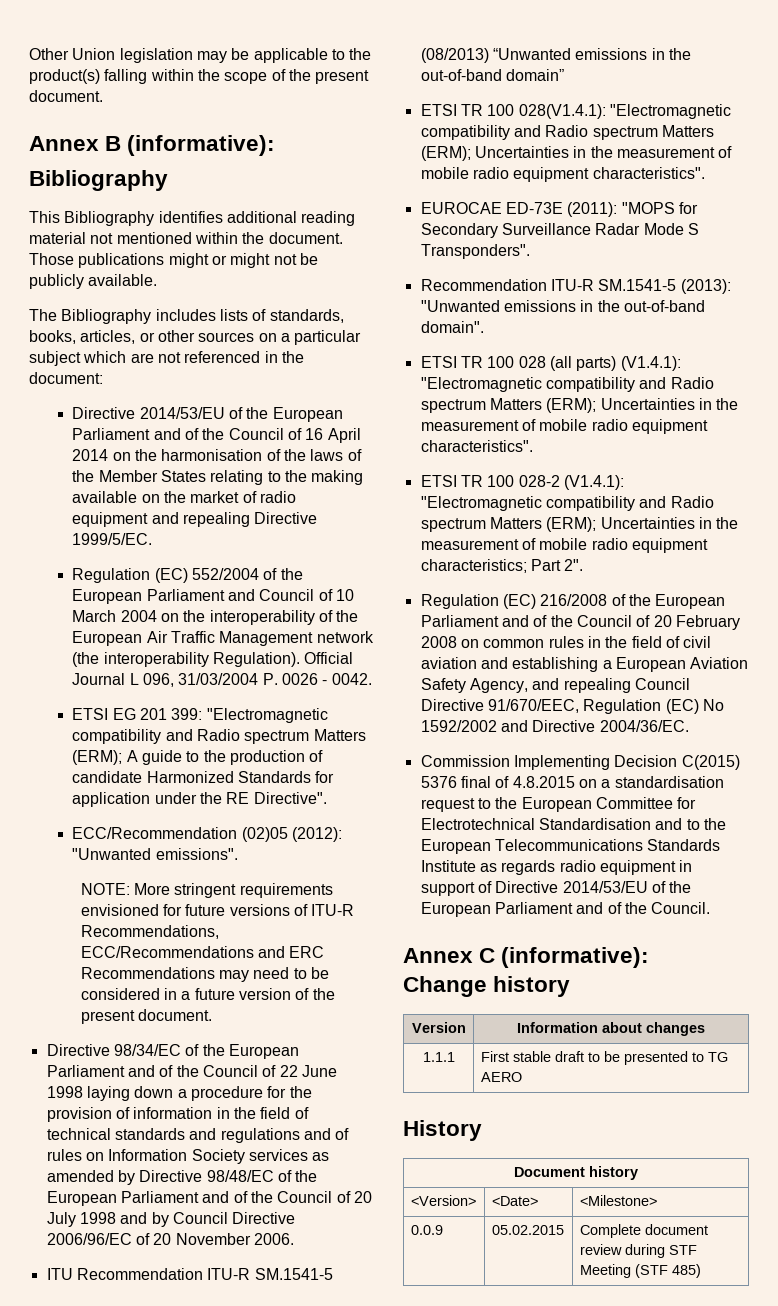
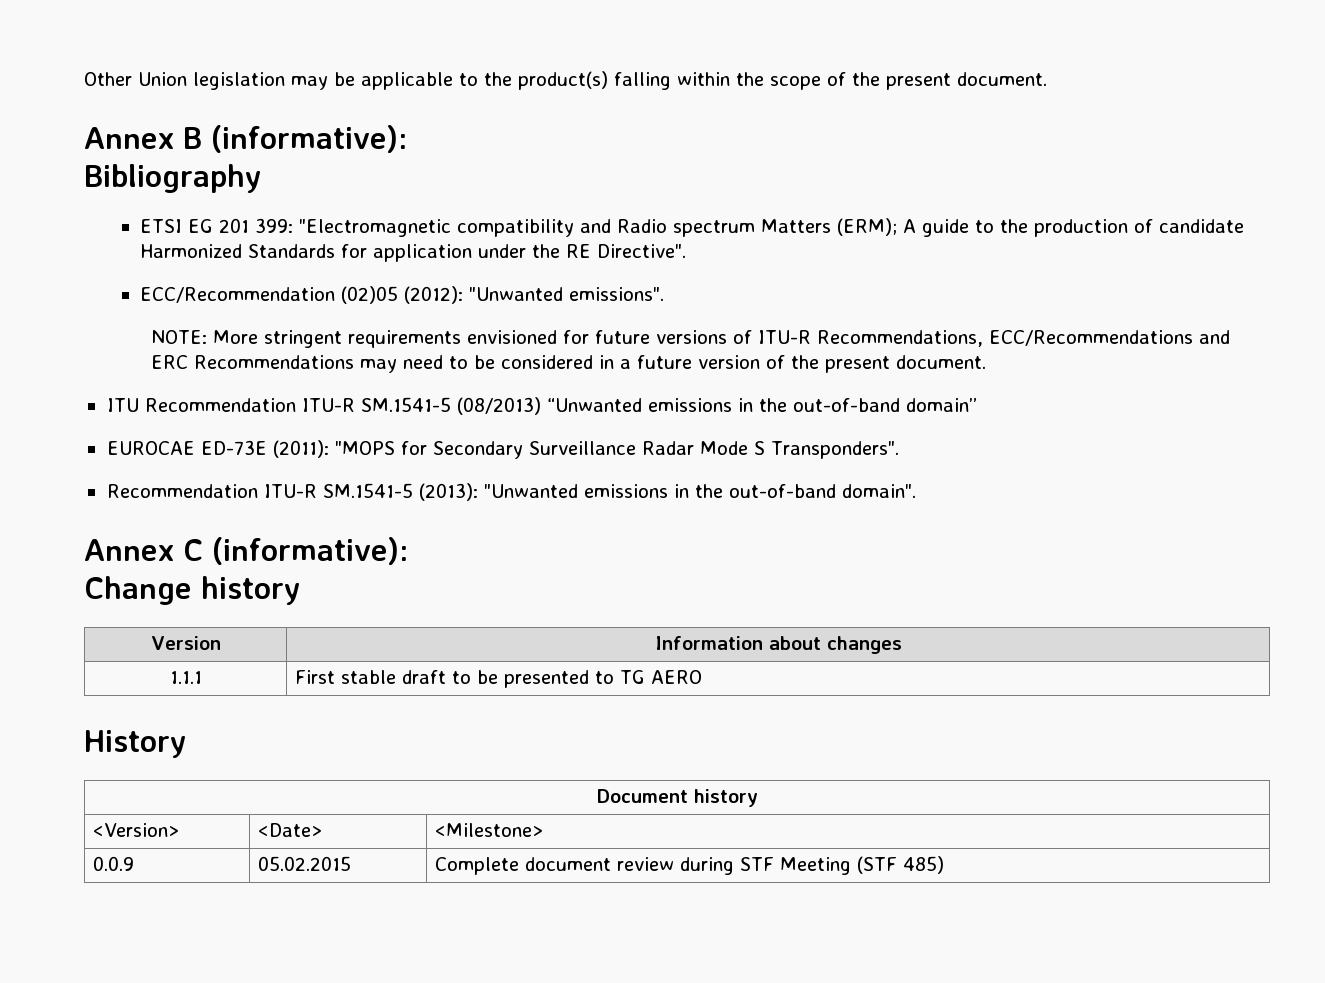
- This Bibliography identifies additional reading material not mentioned within the document. Those publications might or might not be publicly available.
- The Bibliography includes lists of standards, books, articles, or other sources on a particular subject which are not referenced in the document:
- Directive 2014/53/EU of the European Parliament and of the Council of 16 April 2014 on the harmonisation of the laws of the Member States relating to the making available on the market of radio equipment and repealing Directive 1999/5/EC.
- Regulation (EC) 552/2004 of the European Parliament and Council of 10 March 2004 on the interoperability of the European Air Traffic Management network (the interoperability Regulation). Official Journal L 096, 31/03/2004 P. 0026 - 0042.
- Directive 98/34/EC of the European Parliament and of the Council of 22 June 1998 laying down a procedure for the provision of information in the field of technical standards and regulations and of rules on Information Society services as amended by Directive 98/48/EC of the European Parliament and of the Council of 20 July 1998 and by Council Directive 2006/96/EC of 20 November 2006.
- ETSI TR 100 028(V1.4.1): "Electromagnetic compatibility and Radio spectrum Matters (ERM); Uncertainties in the measurement of mobile radio equipment characteristics".
- ETSI TR 100 028 (all parts) (V1.4.1): "Electromagnetic compatibility and Radio spectrum Matters (ERM); Uncertainties in the measurement of mobile radio equipment characteristics".
- ETSI TR 100 028-2 (V1.4.1): "Electromagnetic compatibility and Radio spectrum Matters (ERM); Uncertainties in the measurement of mobile radio equipment characteristics; Part 2".
- Regulation (EC) 216/2008 of the European Parliament and of the Council of 20 February 2008 on common rules in the field of civil aviation and establishing a European Aviation Safety Agency, and repealing Council Directive 91/670/EEC, Regulation (EC) No 1592/2002 and Directive 2004/36/EC.
- Commission Implementing Decision C(2015) 5376 final of 4.8.2015 on a standardisation request to the European Committee for Electrotechnical Standardisation and to the European Telecommunications Standards Institute as regards radio equipment in support of Directive 2014/53/EU of the European Parliament and of the Council.

